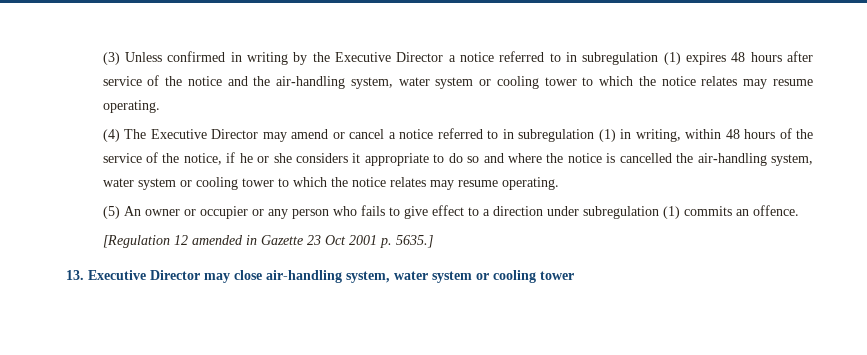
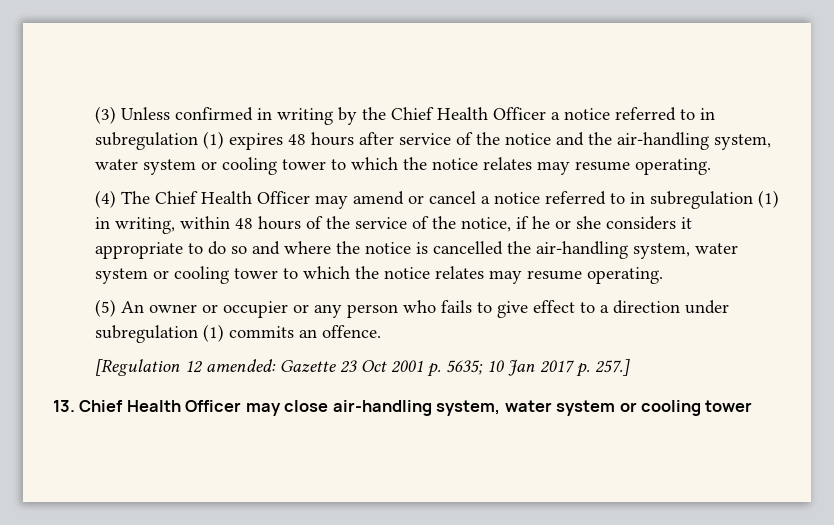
- (3) Unless confirmed in writing by the Executive Director a notice referred to in subregulation (1) expires 48 hours after service of the notice and the air-handling system, water system or cooling tower to which the notice relates may resume operating.
+ (3) Unless confirmed in writing by the Chief Health Officer a notice referred to in subregulation (1) expires 48 hours after service of the notice and the air-handling system, water system or cooling tower to which the notice relates may resume operating.
- (4) The Executive Director may amend or cancel a notice referred to in subregulation (1) in writing, within 48 hours of the service of the notice, if he or she considers it appropriate to do so and where the notice is cancelled the air-handling system, water system or cooling tower to which the notice relates may resume operating.
+ (4) The Chief Health Officer may amend or cancel a notice referred to in subregulation (1) in writing, within 48 hours of the service of the notice, if he or she considers it appropriate to do so and where the notice is cancelled the air-handling system, water system or cooling tower to which the notice relates may resume operating.
- [Regulation 12 amended in Gazette 23 Oct 2001 p. 5635.]
- 13. Executive Director may close air-handling system, water system or cooling tower
+ [Regulation 12 amended: Gazette 23 Oct 2001 p. 5635; 10 Jan 2017 p. 257.]
+ 13. Chief Health Officer may close air-handling system, water system or cooling tower

